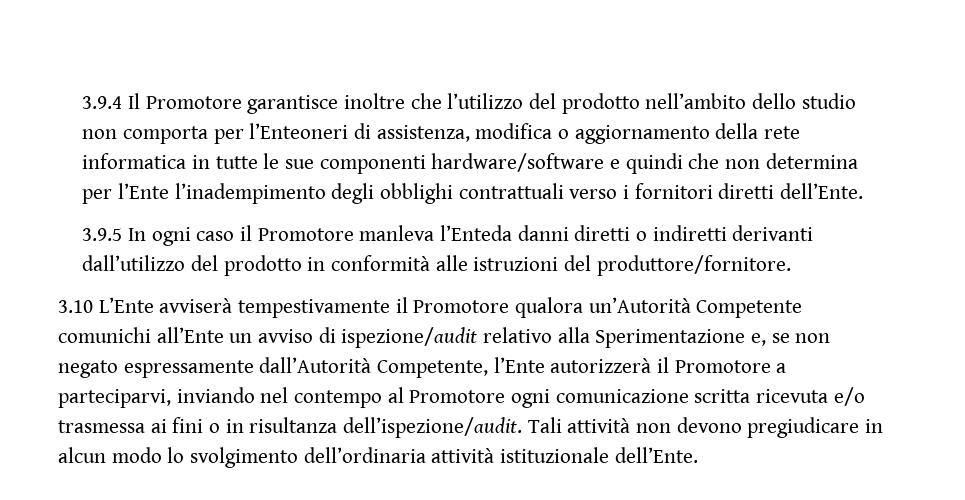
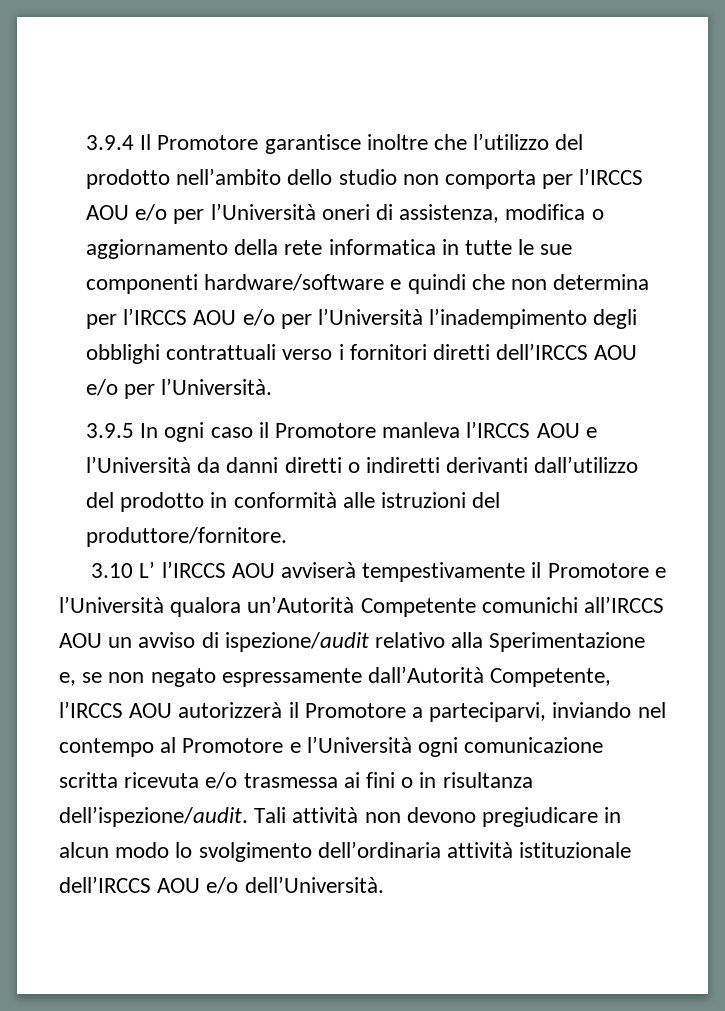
- 3.9.4 Il Promotore garantisce inoltre che l’utilizzo del prodotto nell’ambito dello studio non comporta per l’Enteoneri di assistenza, modifica o aggiornamento della rete informatica in tutte le sue componenti hardware/software e quindi che non determina per l’Ente l’inadempimento degli obblighi contrattuali verso i fornitori diretti dell’Ente.
+ 3.9.4 Il Promotore garantisce inoltre che l’utilizzo del prodotto nell’ambito dello studio non comporta per l’IRCCS AOU e/o per l’Università oneri di assistenza, modifica o aggiornamento della rete informatica in tutte le sue componenti hardware/software e quindi che non determina per l’IRCCS AOU e/o per l’Università l’inadempimento degli obblighi contrattuali verso i fornitori diretti dell’IRCCS AOU e/o per l’Università.
- 3.9.5 In ogni caso il Promotore manleva l’Enteda danni diretti o indiretti derivanti dall’utilizzo del prodotto in conformità alle istruzioni del produttore/fornitore.
+ 3.9.5 In ogni caso il Promotore manleva l’IRCCS AOU e l’Università da danni diretti o indiretti derivanti dall’utilizzo del prodotto in conformità alle istruzioni del produttore/fornitore.
- 3.10 L’Ente avviserà tempestivamente il Promotore qualora un’Autorità Competente comunichi all’Ente un avviso di ispezione/audit relativo alla Sperimentazione e, se non negato espressamente dall’Autorità Competente, l’Ente autorizzerà il Promotore a parteciparvi, inviando nel contempo al Promotore ogni comunicazione scritta ricevuta e/o trasmessa ai fini o in risultanza dell’ispezione/audit.
+ 3.10 L’ l’IRCCS AOU avviserà tempestivamente il Promotore e l’Università qualora un’Autorità Competente comunichi all’IRCCS AOU un avviso di ispezione/audit relativo alla Sperimentazione e, se non negato espressamente dall’Autorità Competente, l’IRCCS AOU autorizzerà il Promotore a parteciparvi, inviando nel contempo al Promotore e l’Università ogni comunicazione scritta ricevuta e/o trasmessa ai fini o in risultanza dell’ispezione/audit.
- Tali attività non devono pregiudicare in alcun modo lo svolgimento dell’ordinaria attività istituzionale dell’Ente.
+ Tali attività non devono pregiudicare in alcun modo lo svolgimento dell’ordinaria attività istituzionale dell’IRCCS AOU e/o dell’Università.

